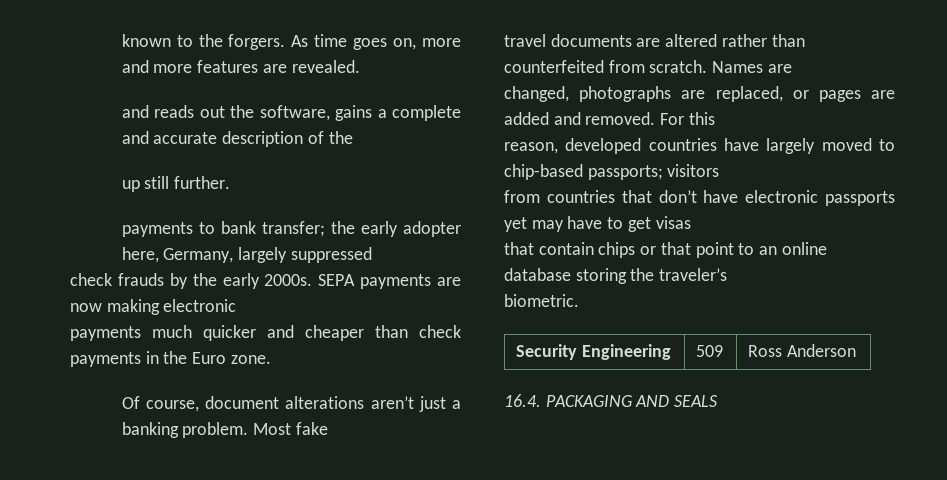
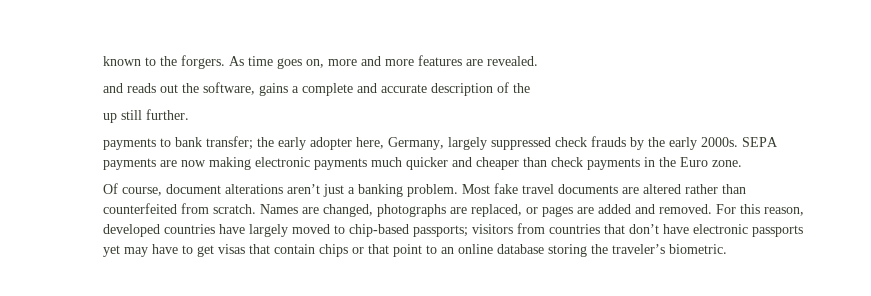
- payments to bank transfer; the early adopter here, Germany, largely suppressed
- check frauds by the early 2000s.
+ payments to bank transfer; the early adopter here, Germany, largely suppressed check frauds by the early 2000s.
- SEPA payments are now making electronic
- payments much quicker and cheaper than check payments in the Euro zone.
+ SEPA payments are now making electronic payments much quicker and cheaper than check payments in the Euro zone.
- Most fake
- travel documents are altered rather than counterfeited from scratch.
+ Most fake travel documents are altered rather than counterfeited from scratch.
- Names are
- changed, photographs are replaced, or pages are added and removed.
+ Names are changed, photographs are replaced, or pages are added and removed.
- For this
- reason, developed countries have largely moved to chip-based passports; visitors
- from countries that don’t have electronic passports yet may have to get visas
- that contain chips or that point to an online database storing the traveler’s
- biometric.
+ For this reason, developed countries have largely moved to chip-based passports; visitors from countries that don’t have electronic passports yet may have to get visas that contain chips or that point to an online database storing the traveler’s biometric.
- Security Engineering | 509 | Ross Anderson
- 16.4. PACKAGING AND SEALS

